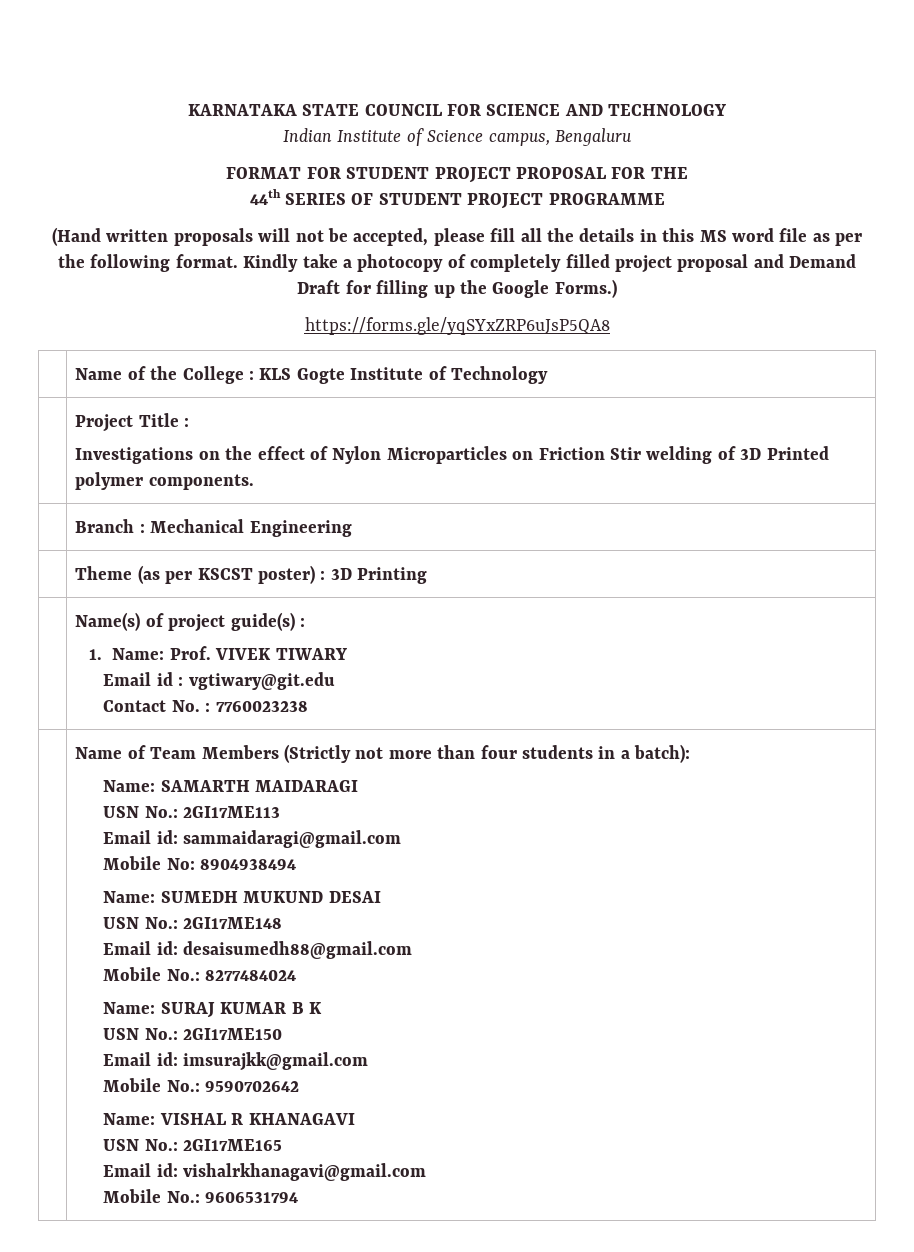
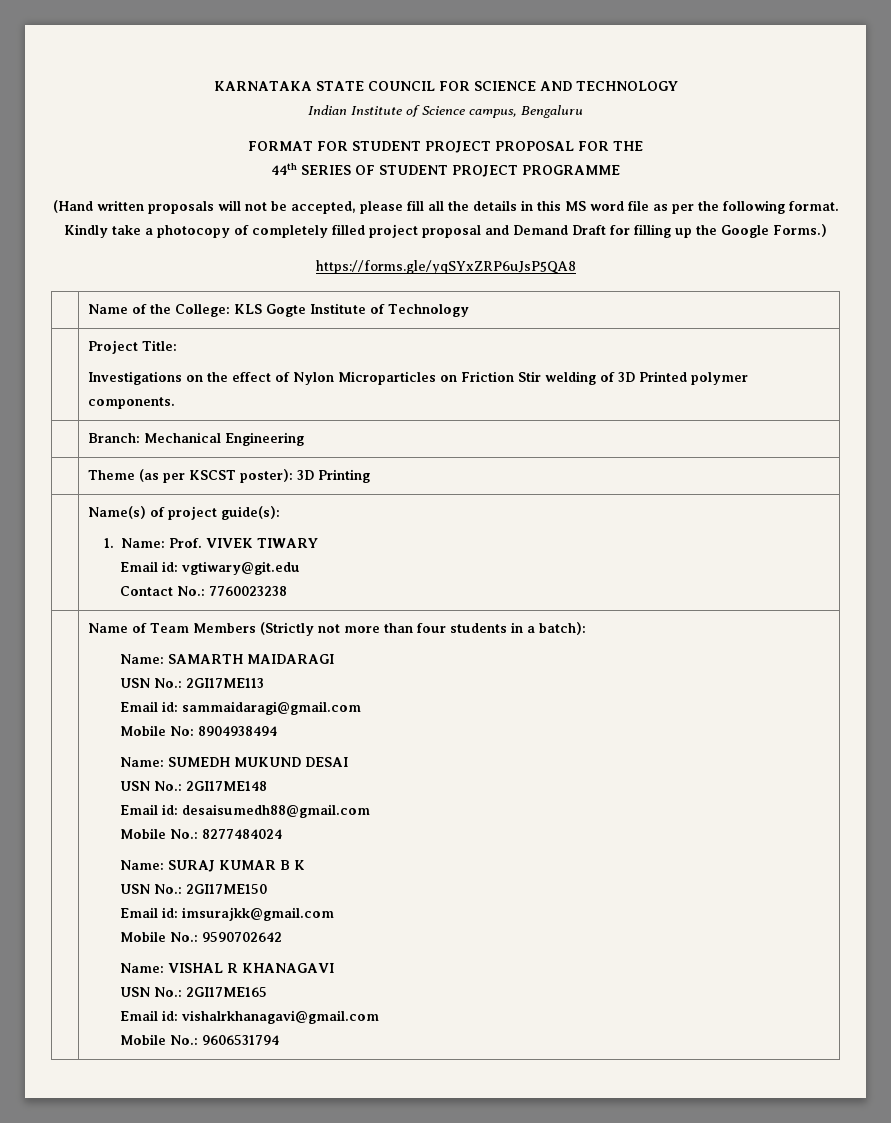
- | Name of the College : KLS Gogte Institute of Technology
+ | Name of the College: KLS Gogte Institute of Technology
- | Project Title :
+ | Project Title:
- | Branch : Mechanical Engineering
+ | Branch: Mechanical Engineering
- | Theme (as per KSCST poster) : 3D Printing
+ | Theme (as per KSCST poster): 3D Printing
- | Name(s) of project guide(s) :
+ | Name(s) of project guide(s):
  1. Name: Prof. VIVEK TIWARY
- Email id : vgtiwary@git.edu
- Contact No. : 7760023238
+ Email id: vgtiwary@git.edu
+ Contact No.: 7760023238

